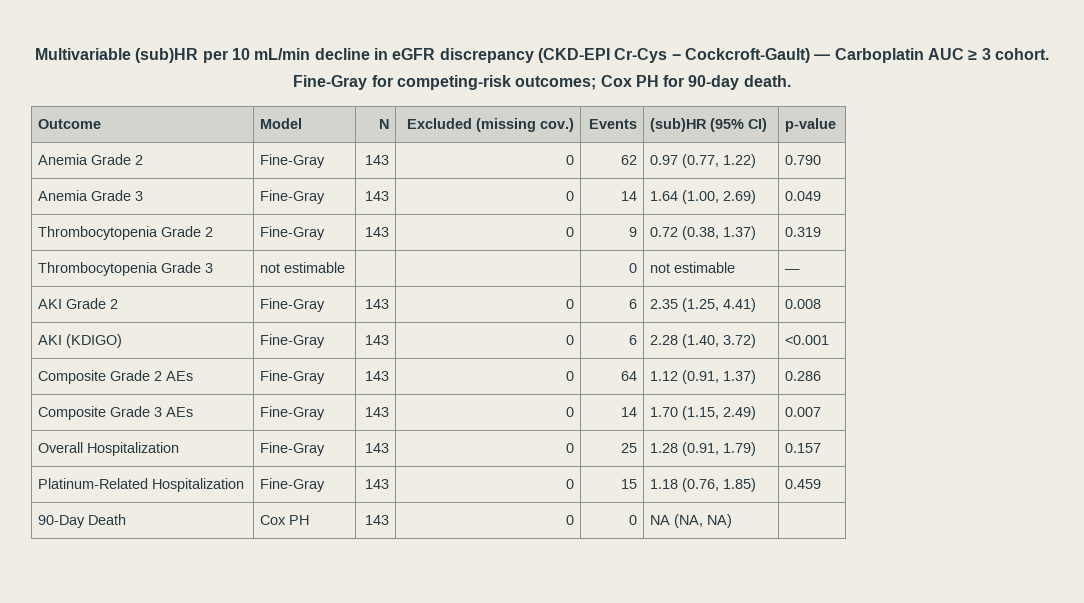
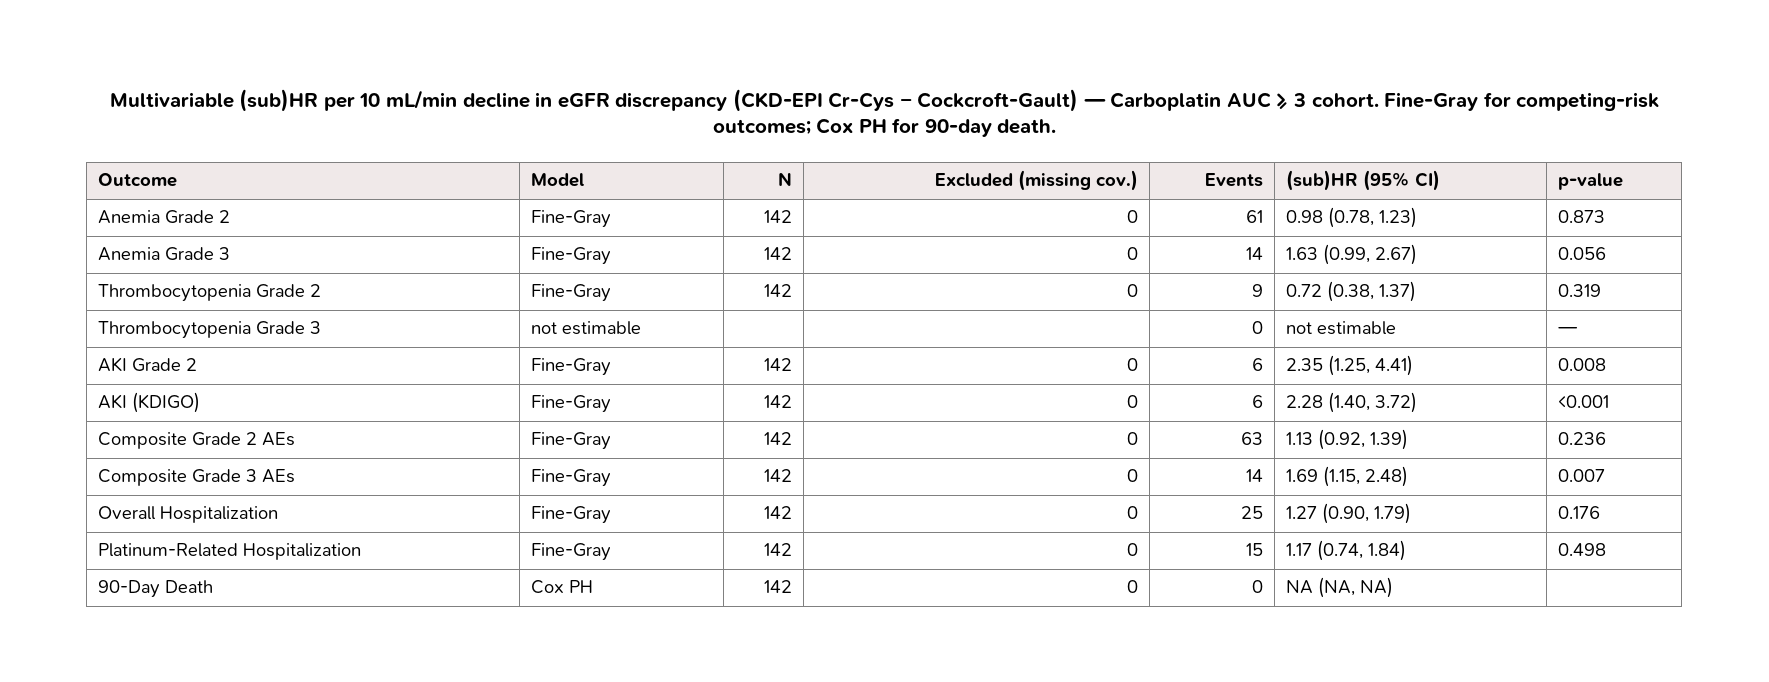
- Anemia Grade 2 | Fine-Gray | 143 | 0 | 62 | 0.97 (0.77, 1.22) | 0.790
+ Anemia Grade 2 | Fine-Gray | 142 | 0 | 61 | 0.98 (0.78, 1.23) | 0.873
- Anemia Grade 3 | Fine-Gray | 143 | 0 | 14 | 1.64 (1.00, 2.69) | 0.049
+ Anemia Grade 3 | Fine-Gray | 142 | 0 | 14 | 1.63 (0.99, 2.67) | 0.056
- Thrombocytopenia Grade 2 | Fine-Gray | 143 | 0 | 9 | 0.72 (0.38, 1.37) | 0.319
+ Thrombocytopenia Grade 2 | Fine-Gray | 142 | 0 | 9 | 0.72 (0.38, 1.37) | 0.319
- AKI Grade 2 | Fine-Gray | 143 | 0 | 6 | 2.35 (1.25, 4.41) | 0.008
+ AKI Grade 2 | Fine-Gray | 142 | 0 | 6 | 2.35 (1.25, 4.41) | 0.008
- AKI (KDIGO) | Fine-Gray | 143 | 0 | 6 | 2.28 (1.40, 3.72) | <0.001
+ AKI (KDIGO) | Fine-Gray | 142 | 0 | 6 | 2.28 (1.40, 3.72) | <0.001
- Composite Grade 2 AEs | Fine-Gray | 143 | 0 | 64 | 1.12 (0.91, 1.37) | 0.286
+ Composite Grade 2 AEs | Fine-Gray | 142 | 0 | 63 | 1.13 (0.92, 1.39) | 0.236
- Composite Grade 3 AEs | Fine-Gray | 143 | 0 | 14 | 1.70 (1.15, 2.49) | 0.007
+ Composite Grade 3 AEs | Fine-Gray | 142 | 0 | 14 | 1.69 (1.15, 2.48) | 0.007
- Overall Hospitalization | Fine-Gray | 143 | 0 | 25 | 1.28 (0.91, 1.79) | 0.157
+ Overall Hospitalization | Fine-Gray | 142 | 0 | 25 | 1.27 (0.90, 1.79) | 0.176
- Platinum-Related Hospitalization | Fine-Gray | 143 | 0 | 15 | 1.18 (0.76, 1.85) | 0.459
+ Platinum-Related Hospitalization | Fine-Gray | 142 | 0 | 15 | 1.17 (0.74, 1.84) | 0.498
- 90-Day Death | Cox PH | 143 | 0 | 0 | NA (NA, NA) |
+ 90-Day Death | Cox PH | 142 | 0 | 0 | NA (NA, NA) |

